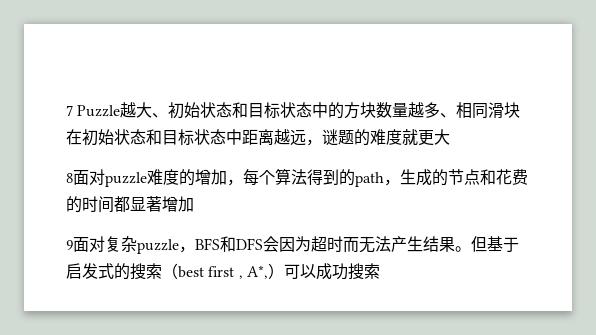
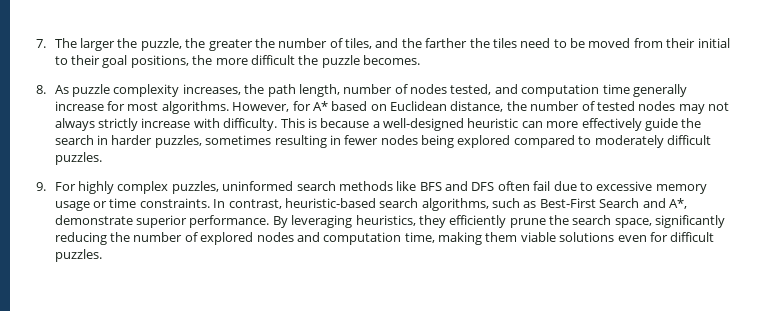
- 7 Puzzle越大、初始状态和目标状态中的方块数量越多、相同滑块在初始状态和目标状态中距离越远，谜题的难度就更大
- 8面对puzzle难度的增加，每个算法得到的path，生成的节点和花费的时间都显著增加
- 9面对复杂puzzle，BFS和DFS会因为超时而无法产生结果。但基于启发式的搜索（best first , A*,）可以成功搜索
+ 7. The larger the puzzle, the greater the number of tiles, and the farther the tiles need to be moved from their initial to their goal positions, the more difficult the puzzle becomes.
+ 8. As puzzle complexity increases, the path length, number of nodes tested, and computation time generally increase for most algorithms. However, for A* based on Euclidean distance, the number of tested nodes may not always strictly increase with difficulty. This is because a well-designed heuristic can more effectively guide the search in harder puzzles, sometimes resulting in fewer nodes being explored compared to moderately difficult puzzles.
+ 9. For highly complex puzzles, uninformed search methods like BFS and DFS often fail due to excessive memory usage or time constraints. In contrast, heuristic-based search algorithms, such as Best-First Search and A*, demonstrate superior performance. By leveraging heuristics, they efficiently prune the search space, significantly reducing the number of explored nodes and computation time, making them viable solutions even for difficult puzzles.

